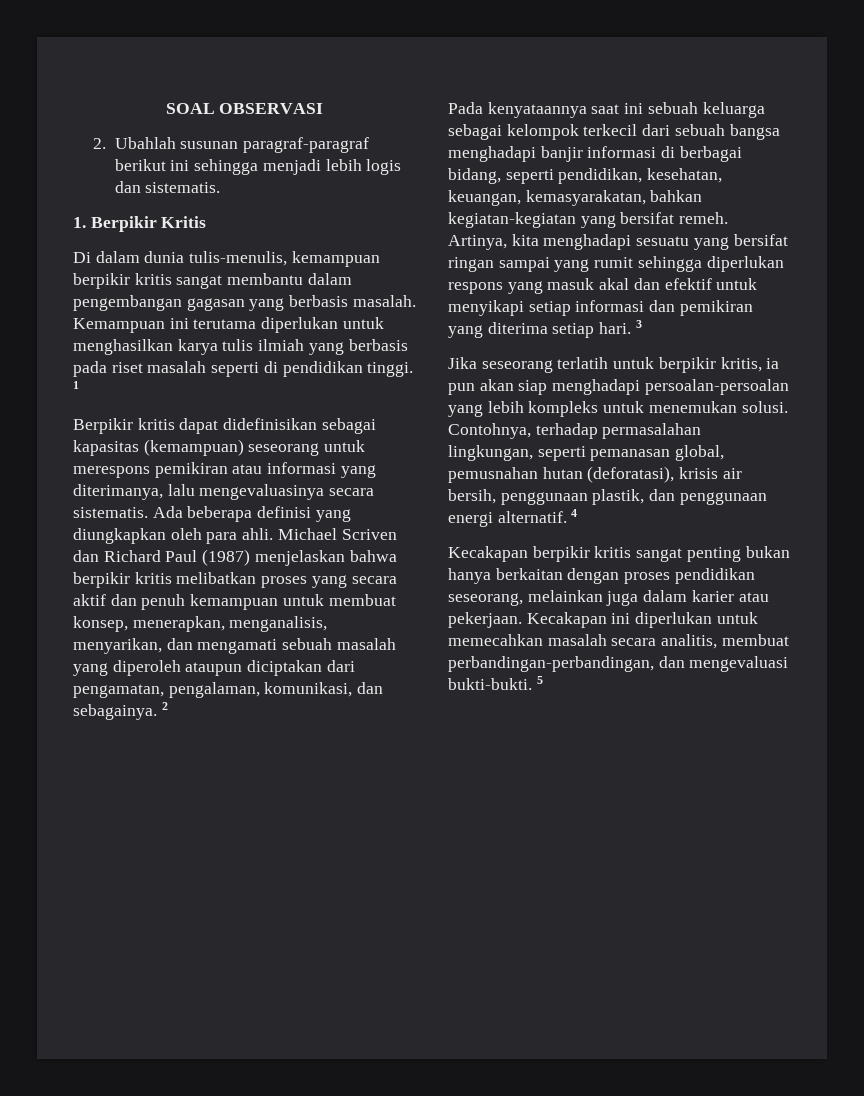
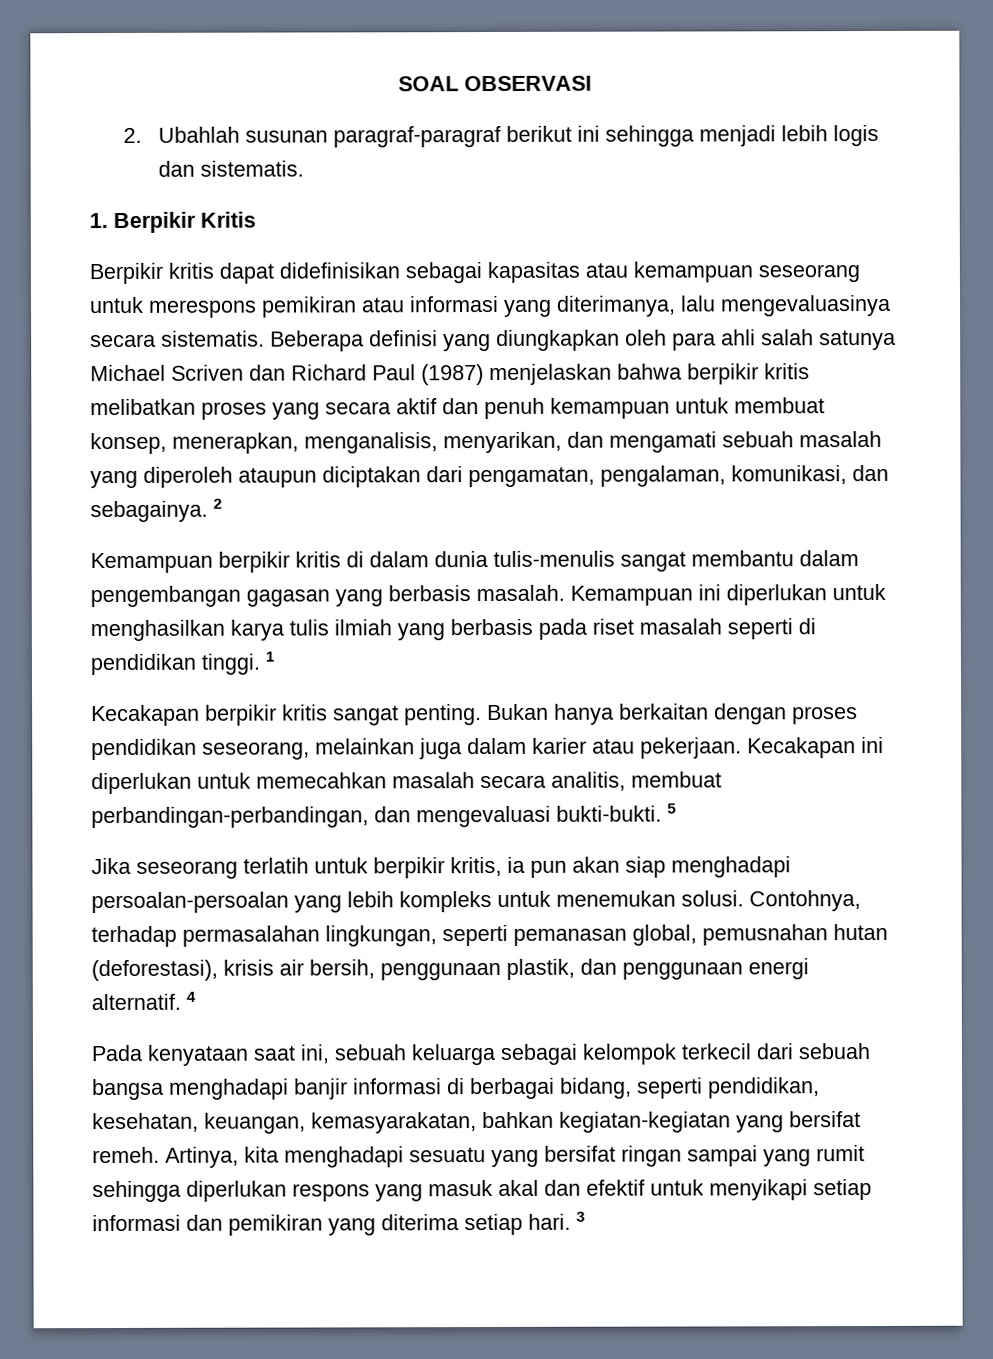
- Di dalam dunia tulis-menulis, kemampuan berpikir kritis sangat membantu dalam pengembangan gagasan yang berbasis masalah. Kemampuan ini terutama diperlukan untuk menghasilkan karya tulis ilmiah yang berbasis pada riset masalah seperti di pendidikan tinggi. 1
- Berpikir kritis dapat didefinisikan sebagai kapasitas (kemampuan) seseorang untuk merespons pemikiran atau informasi yang diterimanya, lalu mengevaluasinya secara sistematis.
+ Berpikir kritis dapat didefinisikan sebagai kapasitas atau kemampuan seseorang untuk merespons pemikiran atau informasi yang diterimanya, lalu mengevaluasinya secara sistematis.
- Ada beberapa definisi yang diungkapkan oleh para ahli. Michael Scriven dan Richard Paul (1987) menjelaskan bahwa berpikir kritis melibatkan proses yang secara aktif dan penuh kemampuan untuk membuat konsep, menerapkan, menganalisis, menyarikan, dan mengamati sebuah masalah yang diperoleh ataupun diciptakan dari pengamatan, pengalaman, komunikasi, dan sebagainya.
+ Beberapa definisi yang diungkapkan oleh para ahli salah satunya Michael Scriven dan Richard Paul (1987) menjelaskan bahwa berpikir kritis melibatkan proses yang secara aktif dan penuh kemampuan untuk membuat konsep, menerapkan, menganalisis, menyarikan, dan mengamati sebuah masalah yang diperoleh ataupun diciptakan dari pengamatan, pengalaman, komunikasi, dan sebagainya.
- Pada kenyataannya saat ini sebuah keluarga sebagai kelompok terkecil dari sebuah bangsa menghadapi banjir informasi di berbagai bidang, seperti pendidikan, kesehatan, keuangan, kemasyarakatan, bahkan kegiatan-kegiatan yang bersifat remeh.
+ Kemampuan berpikir kritis di dalam dunia tulis-menulis sangat membantu dalam pengembangan gagasan yang berbasis masalah. Kemampuan ini diperlukan untuk menghasilkan karya tulis ilmiah yang berbasis pada riset masalah seperti di pendidikan tinggi. 1
+ Kecakapan berpikir kritis sangat penting. Bukan hanya berkaitan dengan proses pendidikan seseorang, melainkan juga dalam karier atau pekerjaan. Kecakapan ini diperlukan untuk memecahkan masalah secara analitis, membuat perbandingan-perbandingan, dan mengevaluasi bukti-bukti. 5
+ Jika seseorang terlatih untuk berpikir kritis, ia pun akan siap menghadapi persoalan-persoalan yang lebih kompleks untuk menemukan solusi. Contohnya, terhadap permasalahan lingkungan, seperti pemanasan global, pemusnahan hutan (deforestasi), krisis air bersih, penggunaan plastik, dan penggunaan energi alternatif. 4
+ Pada kenyataan saat ini, sebuah keluarga sebagai kelompok terkecil dari sebuah bangsa menghadapi banjir informasi di berbagai bidang, seperti pendidikan, kesehatan, keuangan, kemasyarakatan, bahkan kegiatan-kegiatan yang bersifat remeh.
- Jika seseorang terlatih untuk berpikir kritis, ia pun akan siap menghadapi persoalan-persoalan yang lebih kompleks untuk menemukan solusi. Contohnya, terhadap permasalahan lingkungan, seperti pemanasan global, pemusnahan hutan (deforatasi), krisis air bersih, penggunaan plastik, dan penggunaan energi alternatif. 4
- Kecakapan berpikir kritis sangat penting bukan hanya berkaitan dengan proses pendidikan seseorang, melainkan juga dalam karier atau pekerjaan. Kecakapan ini diperlukan untuk memecahkan masalah secara analitis, membuat perbandingan-perbandingan, dan mengevaluasi bukti-bukti. 5

